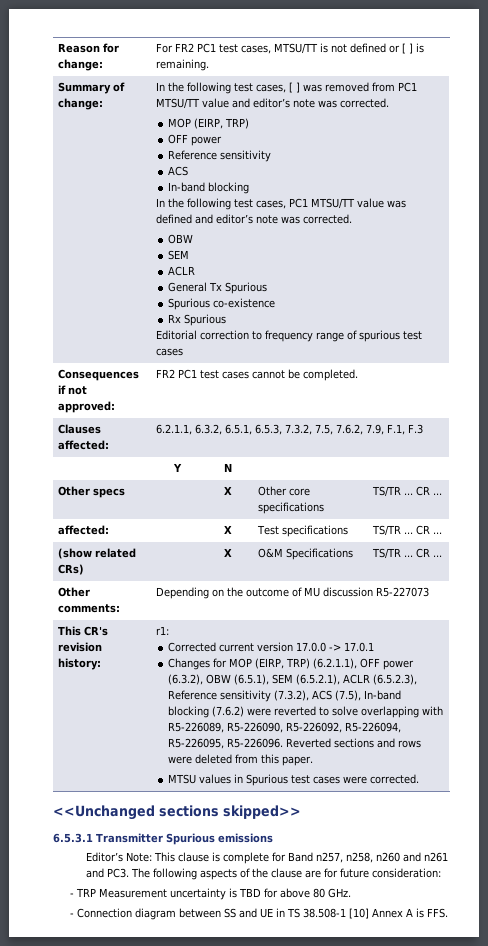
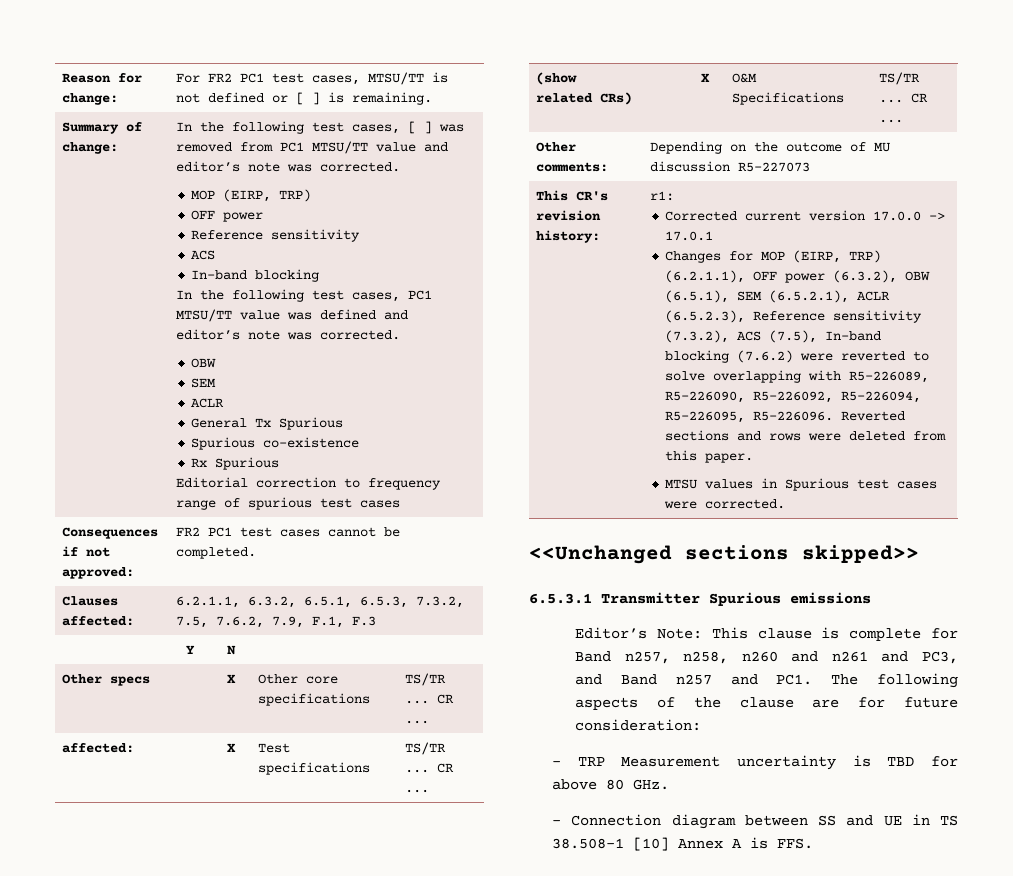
- Editor’s Note: This clause is complete for Band n257, n258, n260 and n261 and PC3. The following aspects of the clause are for future consideration:
+ Editor’s Note: This clause is complete for Band n257, n258, n260 and n261 and PC3, and Band n257 and PC1. The following aspects of the clause are for future consideration:

